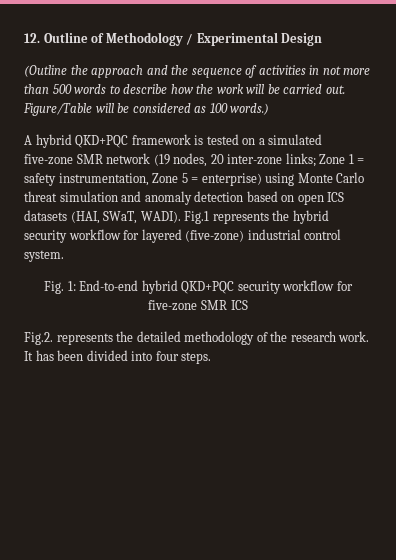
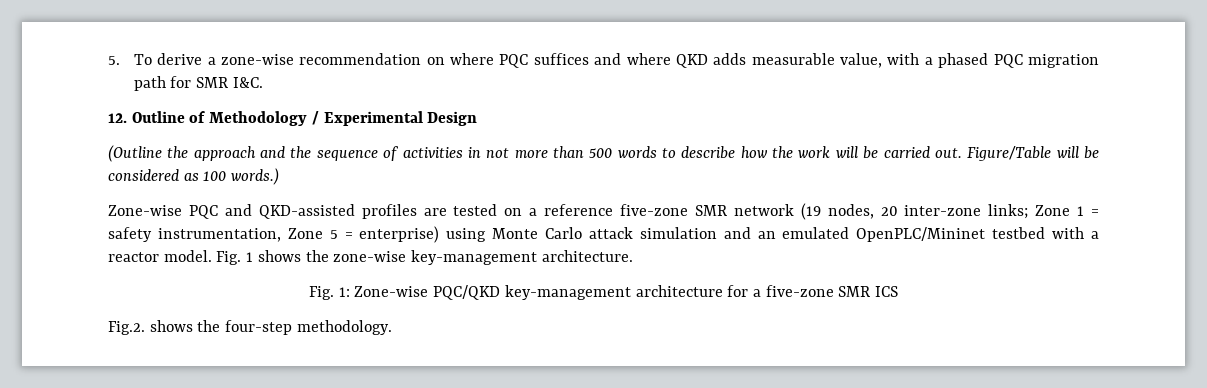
+ 5. To derive a zone-wise recommendation on where PQC suffices and where QKD adds measurable value, with a phased PQC migration path for SMR I&C.
- A hybrid QKD+PQC framework is tested on a simulated five-zone SMR network (19 nodes, 20 inter-zone links; Zone 1 = safety instrumentation, Zone 5 = enterprise) using Monte Carlo threat simulation and anomaly detection based on open ICS datasets (HAI, SWaT, WADI). Fig.1 represents the hybrid security workflow for layered (five-zone) industrial control system.
- Fig. 1: End-to-end hybrid QKD+PQC security workflow for five-zone SMR ICS
- Fig.2. represents the detailed methodology of the research work. It has been divided into four steps.
+ Zone-wise PQC and QKD-assisted profiles are tested on a reference five-zone SMR network (19 nodes, 20 inter-zone links; Zone 1 = safety instrumentation, Zone 5 = enterprise) using Monte Carlo attack simulation and an emulated OpenPLC/Mininet testbed with a reactor model. Fig. 1 shows the zone-wise key-management architecture.
+ Fig. 1: Zone-wise PQC/QKD key-management architecture for a five-zone SMR ICS
+ Fig.2. shows the four-step methodology.

